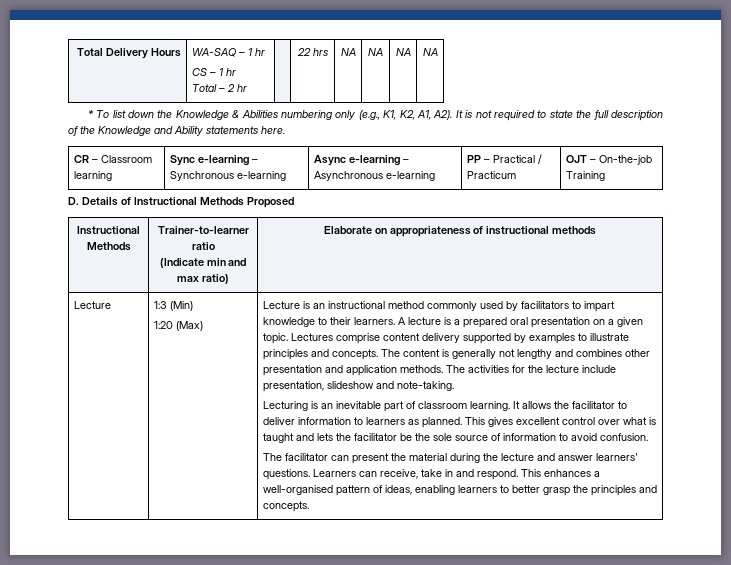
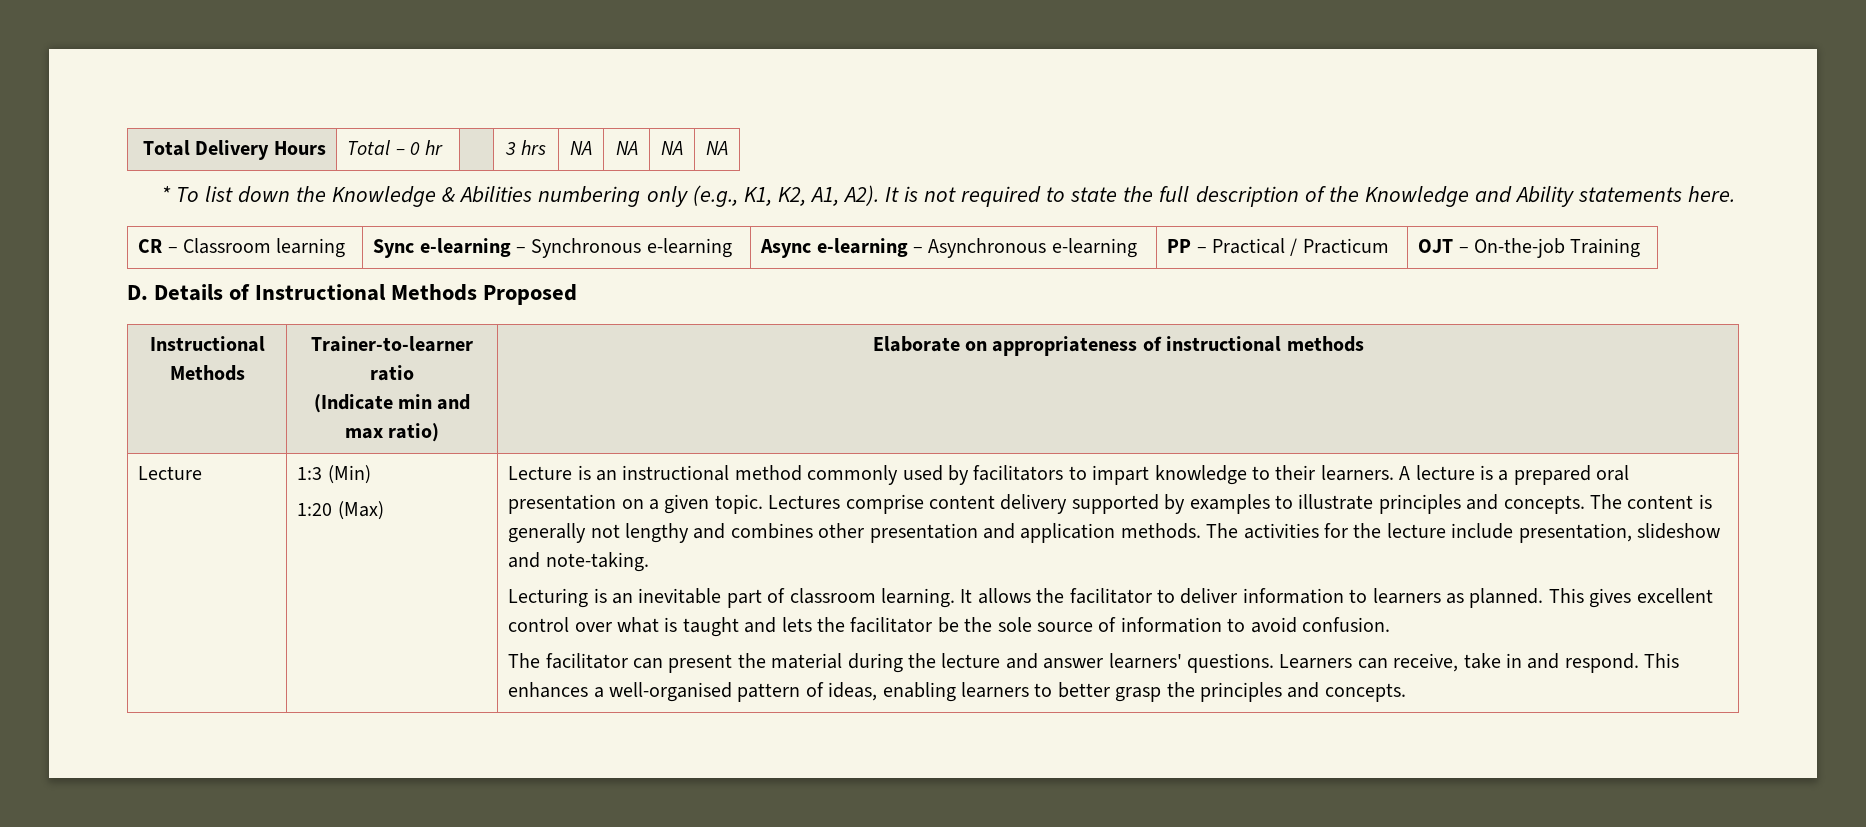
- Total Delivery Hours | WA-SAQ – 1 hr
- CS – 1 hr
- Total – 2 hr | | 22 hrs | NA | NA | NA | NA
+ Total Delivery Hours | Total – 0 hr | | 3 hrs | NA | NA | NA | NA

